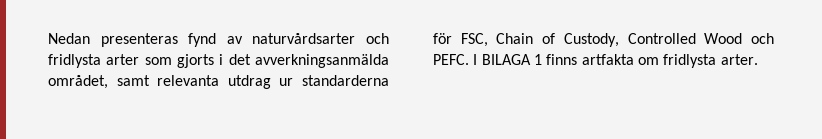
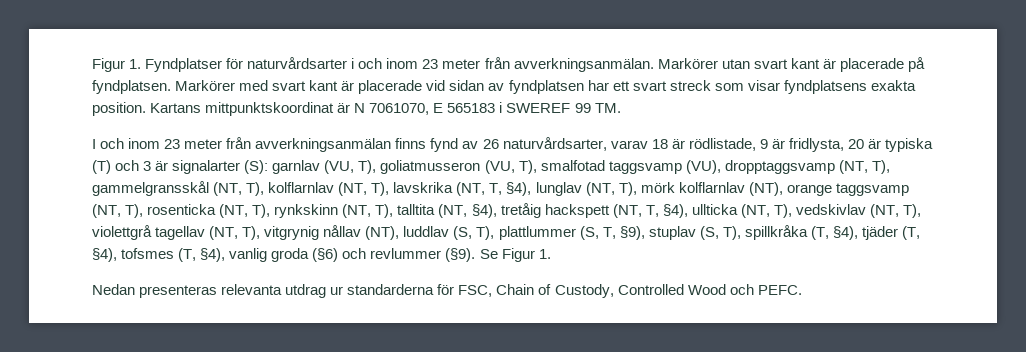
- Nedan presenteras fynd av naturvårdsarter och fridlysta arter som gjorts i det avverkningsanmälda området, samt relevanta utdrag ur standarderna för FSC, Chain of Custody, Controlled Wood och PEFC. I BILAGA 1 finns artfakta om fridlysta arter.
+ Figur 1. Fyndplatser för naturvårdsarter i och inom 23 meter från avverkningsanmälan. Markörer utan svart kant är placerade på fyndplatsen. Markörer med svart kant är placerade vid sidan av fyndplatsen har ett svart streck som visar fyndplatsens exakta position. Kartans mittpunktskoordinat är N 7061070, E 565183 i SWEREF 99 TM.
+ I och inom 23 meter från avverkningsanmälan finns fynd av 26 naturvårdsarter, varav 18 är rödlistade, 9 är fridlysta, 20 är typiska (T) och 3 är signalarter (S): garnlav (VU, T), goliatmusseron (VU, T), smalfotad taggsvamp (VU), dropptaggsvamp (NT, T), gammelgransskål (NT, T), kolflarnlav (NT, T), lavskrika (NT, T, §4), lunglav (NT, T), mörk kolflarnlav (NT), orange taggsvamp (NT, T), rosenticka (NT, T), rynkskinn (NT, T), talltita (NT, §4), tretåig hackspett (NT, T, §4), ullticka (NT, T), vedskivlav (NT, T), violettgrå tagellav (NT, T), vitgrynig nållav (NT), luddlav (S, T), plattlummer (S, T, §9), stuplav (S, T), spillkråka (T, §4), tjäder (T, §4), tofsmes (T, §4), vanlig groda (§6) och revlummer (§9). Se Figur 1.
+ Nedan presenteras relevanta utdrag ur standarderna för FSC, Chain of Custody, Controlled Wood och PEFC.

